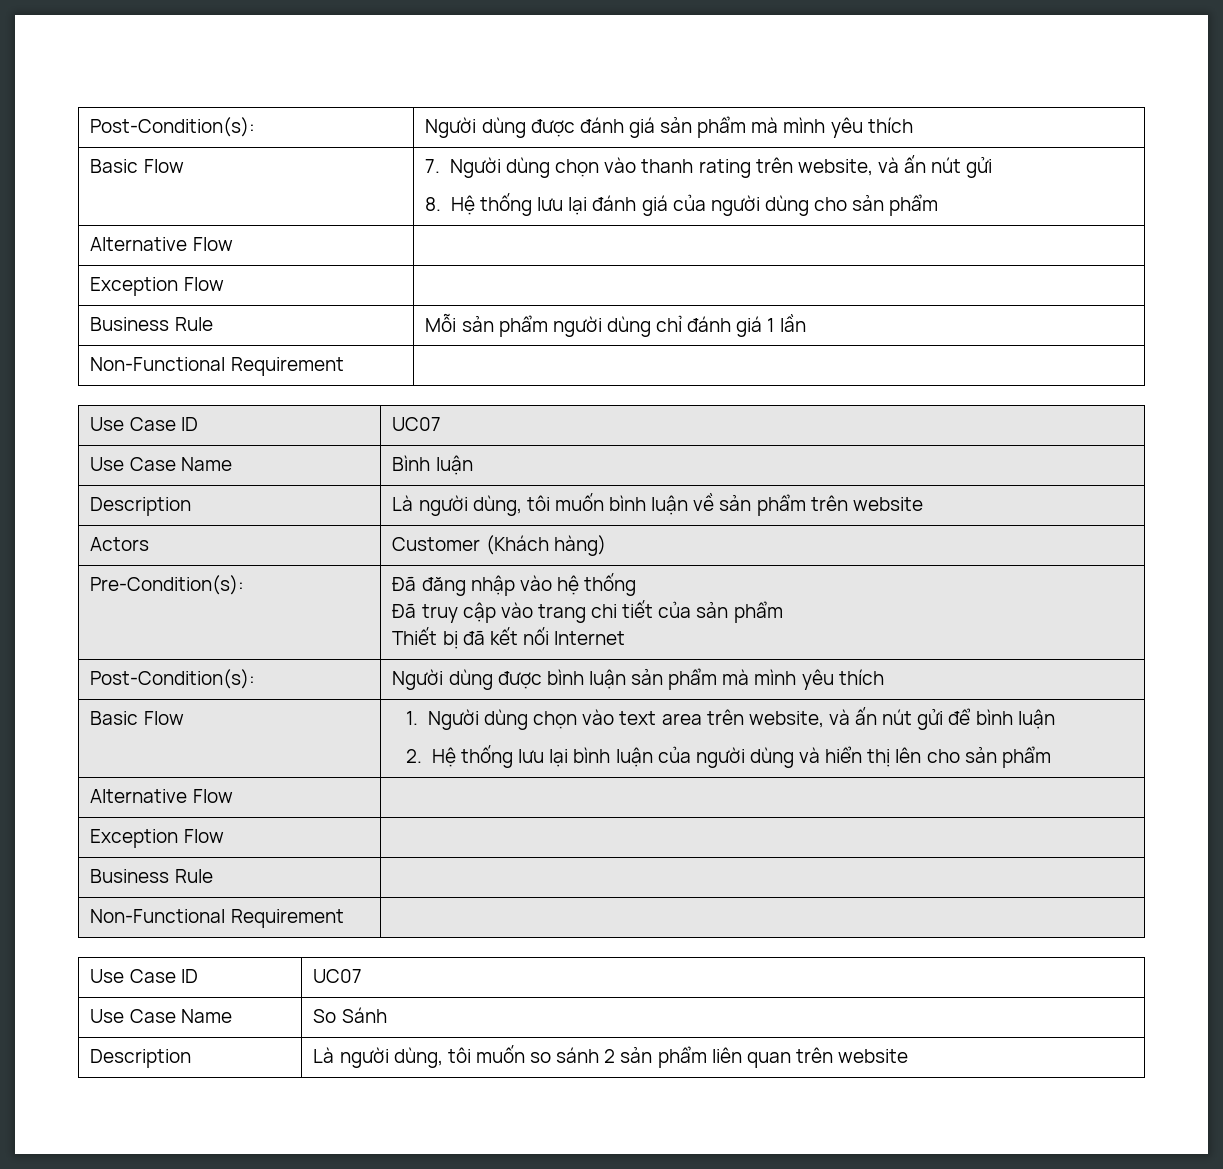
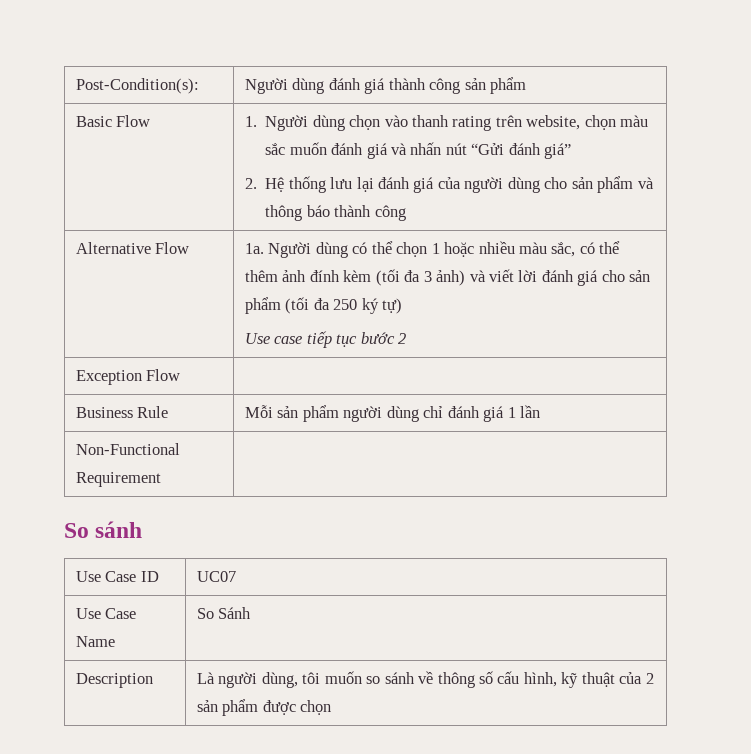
- Post-Condition(s): | Người dùng được đánh giá sản phẩm mà mình yêu thích
- Basic Flow | 7. Người dùng chọn vào thanh rating trên website, và ấn nút gửi
- 8. Hệ thống lưu lại đánh giá của người dùng cho sản phẩm
- Alternative Flow |
+ Post-Condition(s): | Người dùng đánh giá thành công sản phẩm
+ Basic Flow | 1. Người dùng chọn vào thanh rating trên website, chọn màu sắc muốn đánh giá và nhấn nút “Gửi đánh giá”
+ 2. Hệ thống lưu lại đánh giá của người dùng cho sản phẩm và thông báo thành công
+ Alternative Flow | 1a. Người dùng có thể chọn 1 hoặc nhiều màu sắc, có thể thêm ảnh đính kèm (tối đa 3 ảnh) và viết lời đánh giá cho sản phẩm (tối đa 250 ký tự)
+ Use case tiếp tục bước 2
  Business Rule | Mỗi sản phẩm người dùng chỉ đánh giá 1 lần
  Non-Functional Requirement |
- Use Case ID | UC07
- Use Case Name | Bình luận
- Description | Là người dùng, tôi muốn bình luận về sản phẩm trên website
- Actors | Customer (Khách hàng)
- Pre-Condition(s): | Đã đăng nhập vào hệ thống
- Đã truy cập vào trang chi tiết của sản phẩm
- Thiết bị đã kết nối Internet
- Post-Condition(s): | Người dùng được bình luận sản phẩm mà mình yêu thích
- Basic Flow | 1. Người dùng chọn vào text area trên website, và ấn nút gửi để bình luận
- 2. Hệ thống lưu lại bình luận của người dùng và hiển thị lên cho sản phẩm
- Alternative Flow |
- Exception Flow |
- Business Rule |
- Non-Functional Requirement |
+ So sánh
- Description | Là người dùng, tôi muốn so sánh 2 sản phẩm liên quan trên website
+ Description | Là người dùng, tôi muốn so sánh về thông số cấu hình, kỹ thuật của 2 sản phẩm được chọn

